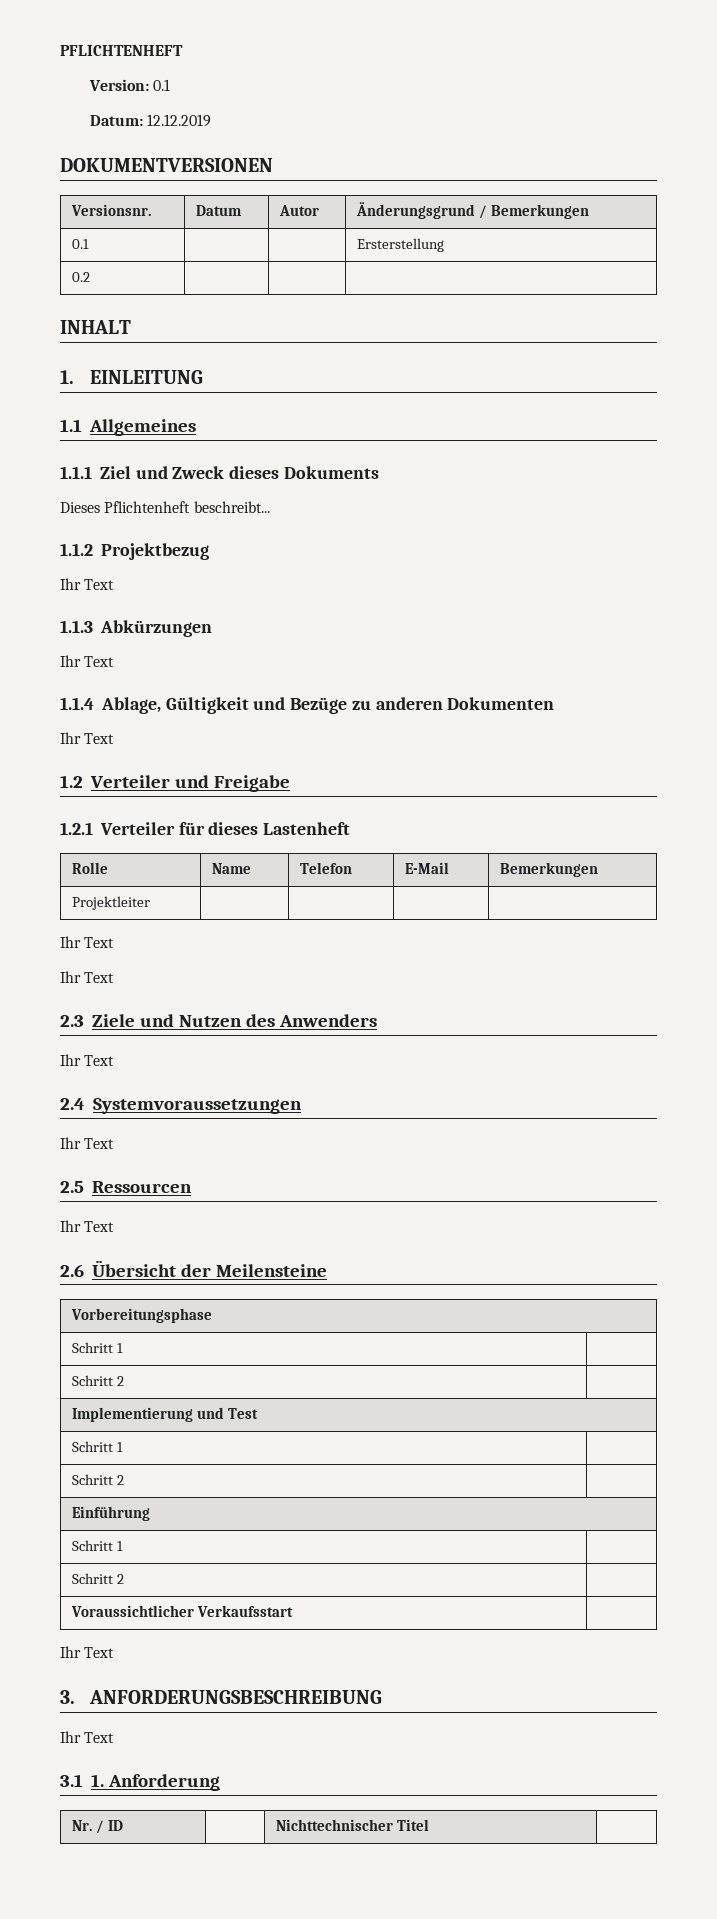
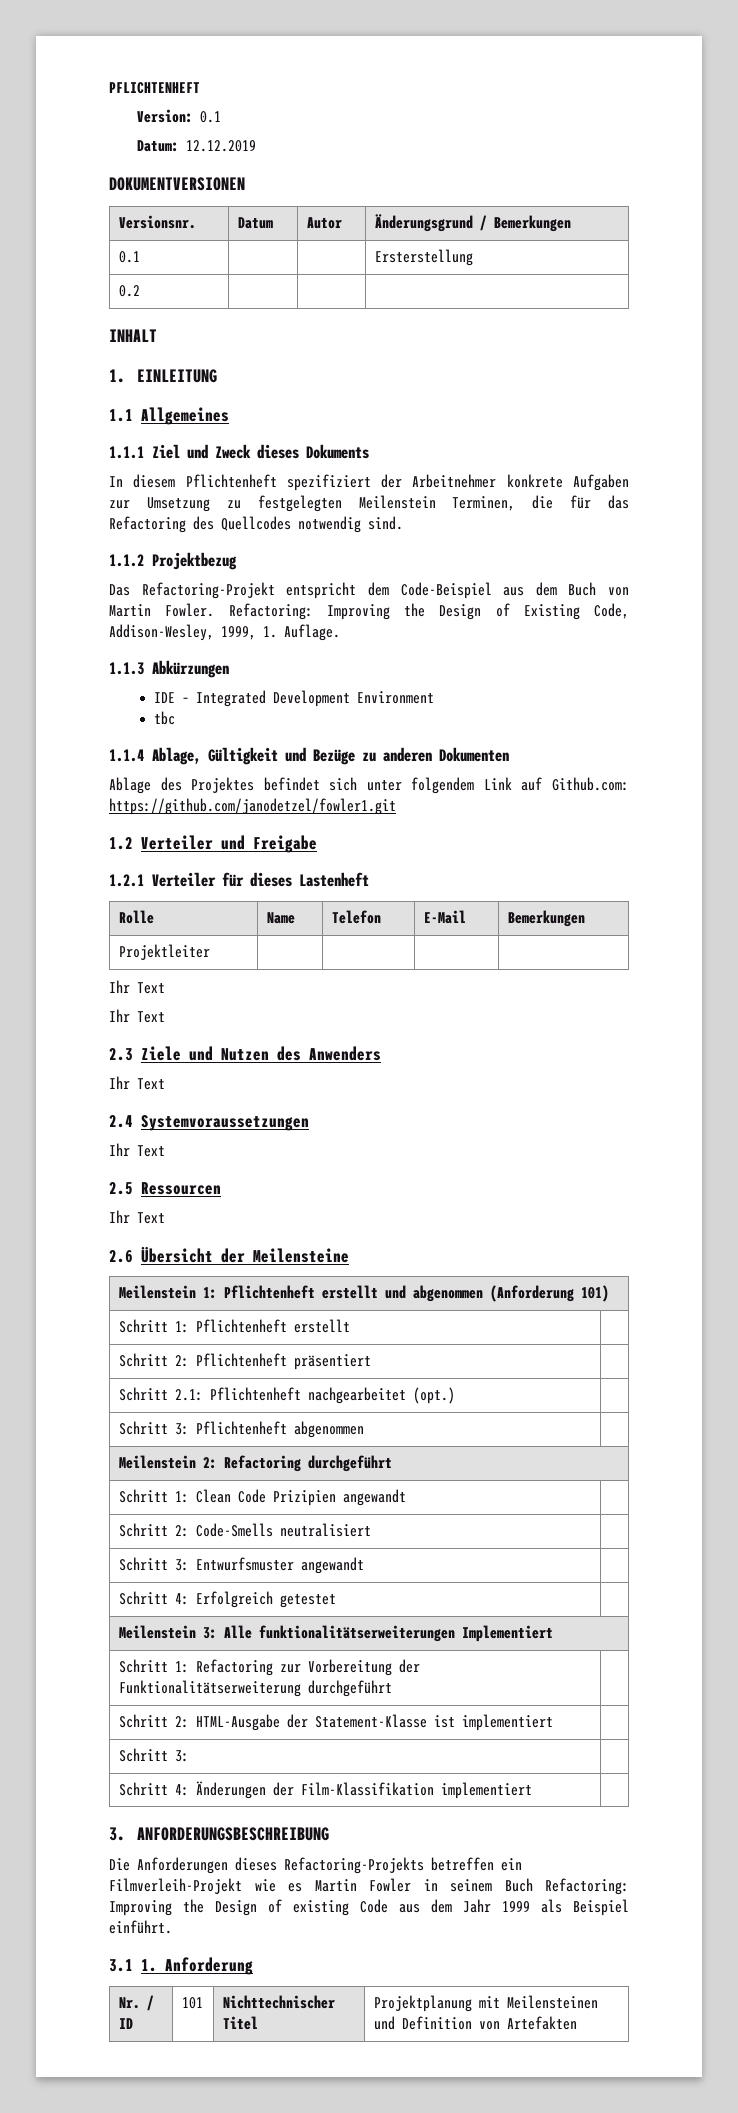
- Dieses Pflichtenheft beschreibt...
+ In diesem Pflichtenheft spezifiziert der Arbeitnehmer konkrete Aufgaben zur Umsetzung zu festgelegten Meilenstein Terminen, die für das Refactoring des Quellcodes notwendig sind.
  1.1.2 Projektbezug
- Ihr Text
+ Das Refactoring-Projekt entspricht dem Code-Beispiel aus dem Buch von Martin Fowler. Refactoring: Improving the Design of Existing Code, Addison-Wesley, 1999, 1. Auflage.
  1.1.3 Abkürzungen
- Ihr Text
+ IDE – Integrated Development Environment
+ tbc
  1.1.4 Ablage, Gültigkeit und Bezüge zu anderen Dokumenten
- Ihr Text
+ Ablage des Projektes befindet sich unter folgendem Link auf Github.com: https://github.com/janodetzel/fowler1.git
- Vorbereitungsphase
- Schritt 1 |
- Schritt 2 |
- Implementierung und Test
- Schritt 1 |
- Schritt 2 |
- Einführung
- Schritt 1 |
- Schritt 2 |
- Voraussichtlicher Verkaufsstart |
- Ihr Text
+ Meilenstein 1: Pflichtenheft erstellt und abgenommen (Anforderung 101)
+ Schritt 1: Pflichtenheft erstellt |
+ Schritt 2: Pflichtenheft präsentiert |
+ Schritt 2.1: Pflichtenheft nachgearbeitet (opt.) |
+ Schritt 3: Pflichtenheft abgenommen |
+ Meilenstein 2: Refactoring durchgeführt
+ Schritt 1: Clean Code Prizipien angewandt |
+ Schritt 2: Code-Smells neutralisiert |
+ Schritt 3: Entwurfsmuster angewandt |
+ Schritt 4: Erfolgreich getestet |
+ Meilenstein 3: Alle funktionalitätserweiterungen Implementiert
+ Schritt 1: Refactoring zur Vorbereitung der Funktionalitätserweiterung durchgeführt |
+ Schritt 2: HTML-Ausgabe der Statement-Klasse ist implementiert |
+ Schritt 3: |
+ Schritt 4: Änderungen der Film-Klassifikation implementiert |
  3. ANFORDERUNGSBESCHREIBUNG
- Ihr Text
+ Die Anforderungen dieses Refactoring-Projekts betreffen ein Filmverleih-Projekt wie es Martin Fowler in seinem Buch Refactoring: Improving the Design of existing Code aus dem Jahr 1999 als Beispiel einführt.
- Nr. / ID | | Nichttechnischer Titel |
+ Nr. / ID | 101 | Nichttechnischer Titel | Projektplanung mit Meilensteinen und Definition von Artefakten

